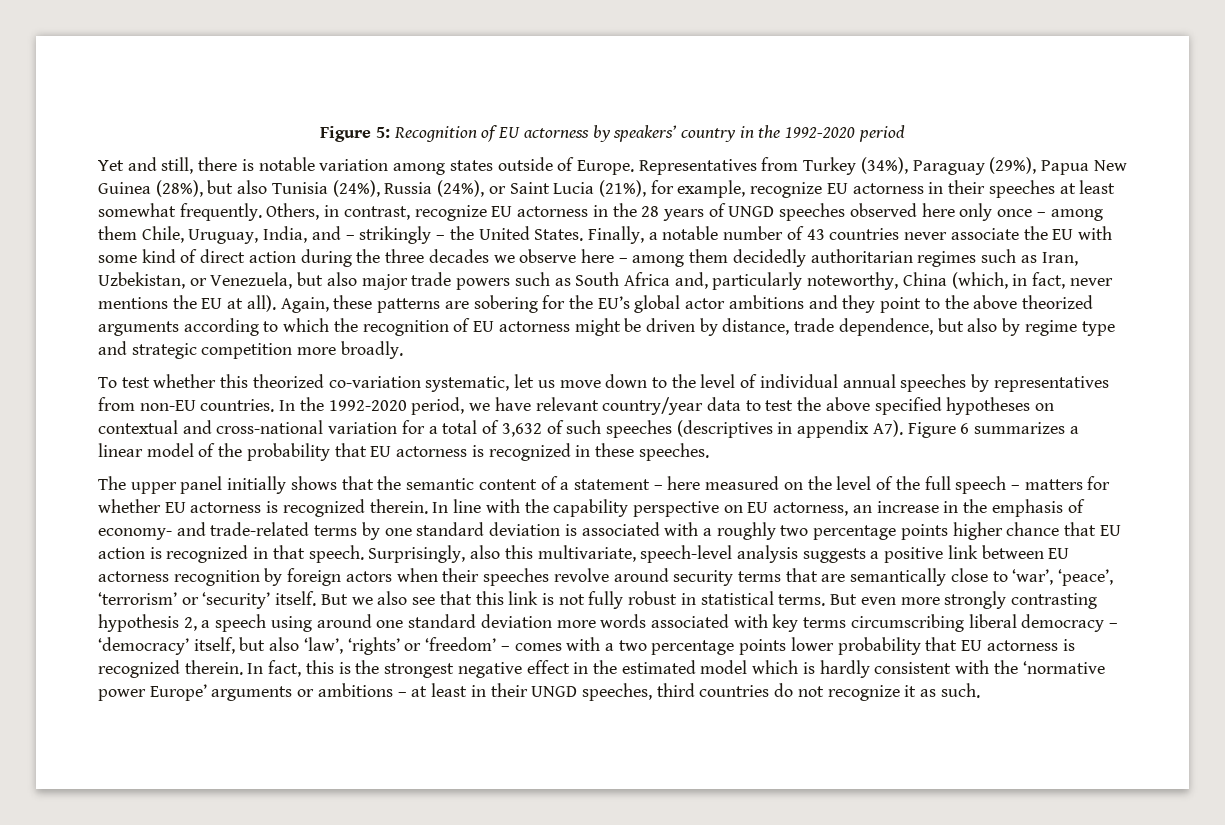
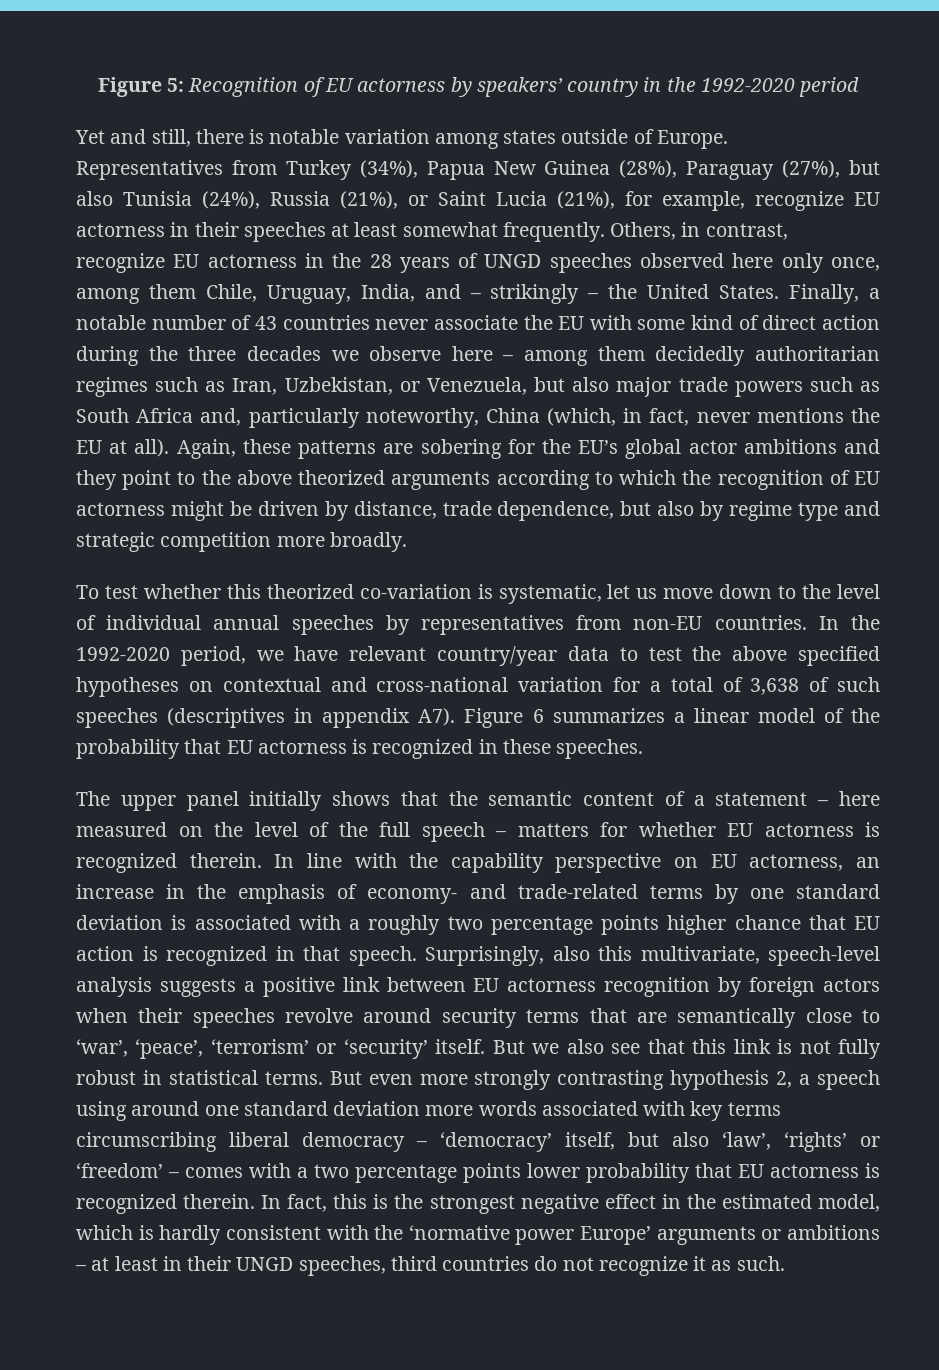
- Representatives from Turkey (34%), Paraguay (29%), Papua New Guinea (28%), but also Tunisia (24%), Russia (24%), or Saint Lucia (21%), for example, recognize EU actorness in their speeches at least somewhat frequently.
+ Representatives from Turkey (34%), Papua New Guinea (28%), Paraguay (27%), but also Tunisia (24%), Russia (21%), or Saint Lucia (21%), for example, recognize EU actorness in their speeches at least somewhat frequently.
- Others, in contrast, recognize EU actorness in the 28 years of UNGD speeches observed here only once – among them Chile, Uruguay, India, and – strikingly – the United States.
+ Others, in contrast, recognize EU actorness in the 28 years of UNGD speeches observed here only once, among them Chile, Uruguay, India, and – strikingly – the United States.
- To test whether this theorized co-variation systematic, let us move down to the level of individual annual speeches by representatives from non-EU countries.
+ To test whether this theorized co-variation is systematic, let us move down to the level of individual annual speeches by representatives from non-EU countries.
- In the 1992-2020 period, we have relevant country/year data to test the above specified hypotheses on contextual and cross-national variation for a total of 3,632 of such speeches (descriptives in appendix A7). Figure 6 summarizes a linear model of the probability that EU actorness is recognized in these speeches.
+ In the 1992-2020 period, we have relevant country/year data to test the above specified hypotheses on contextual and cross-national variation for a total of 3,638 of such speeches (descriptives in appendix A7). Figure 6 summarizes a linear model of the probability that EU actorness is recognized in these speeches.
- In fact, this is the strongest negative effect in the estimated model which is hardly consistent with the ‘normative power Europe’ arguments or ambitions – at least in their UNGD speeches, third countries do not recognize it as such.
+ In fact, this is the strongest negative effect in the estimated model, which is hardly consistent with the ‘normative power Europe’ arguments or ambitions – at least in their UNGD speeches, third countries do not recognize it as such.

